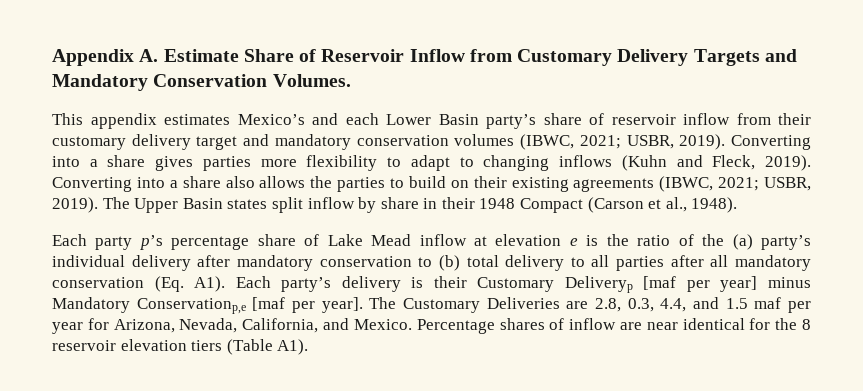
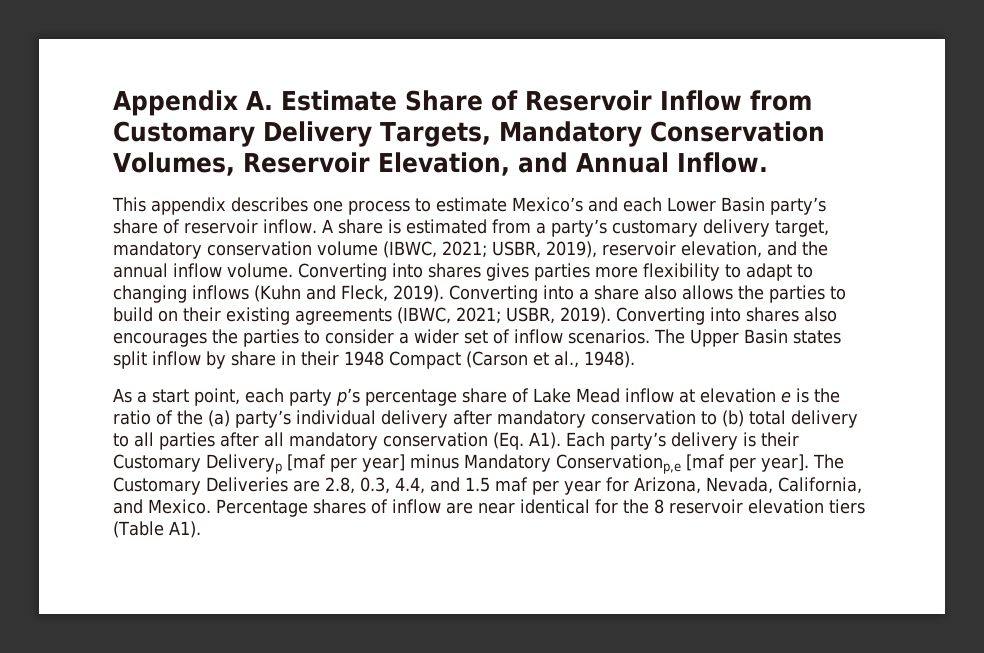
- Appendix A. Estimate Share of Reservoir Inflow from Customary Delivery Targets and Mandatory Conservation Volumes.
- This appendix estimates Mexico’s and each Lower Basin party’s share of reservoir inflow from their customary delivery target and mandatory conservation volumes (IBWC, 2021; USBR, 2019). Converting into a share gives parties more flexibility to adapt to changing inflows (Kuhn and Fleck, 2019).
+ Appendix A. Estimate Share of Reservoir Inflow from Customary Delivery Targets, Mandatory Conservation Volumes, Reservoir Elevation, and Annual Inflow.
+ This appendix describes one process to estimate Mexico’s and each Lower Basin party’s share of reservoir inflow. A share is estimated from a party’s customary delivery target, mandatory conservation volume (IBWC, 2021; USBR, 2019), reservoir elevation, and the annual inflow volume. Converting into shares gives parties more flexibility to adapt to changing inflows (Kuhn and Fleck, 2019).
+ Converting into shares also encourages the parties to consider a wider set of inflow scenarios.
- Each party p’s percentage share of Lake Mead inflow at elevation e is the ratio of the (a) party’s individual delivery after mandatory conservation to (b) total delivery to all parties after all mandatory conservation (Eq. A1). Each party’s delivery is their Customary Deliveryp [maf per year] minus Mandatory Conservationp,e [maf per year].
+ As a start point, each party p’s percentage share of Lake Mead inflow at elevation e is the ratio of the (a) party’s individual delivery after mandatory conservation to (b) total delivery to all parties after all mandatory conservation (Eq. A1). Each party’s delivery is their Customary Deliveryp [maf per year] minus Mandatory Conservationp,e [maf per year].

